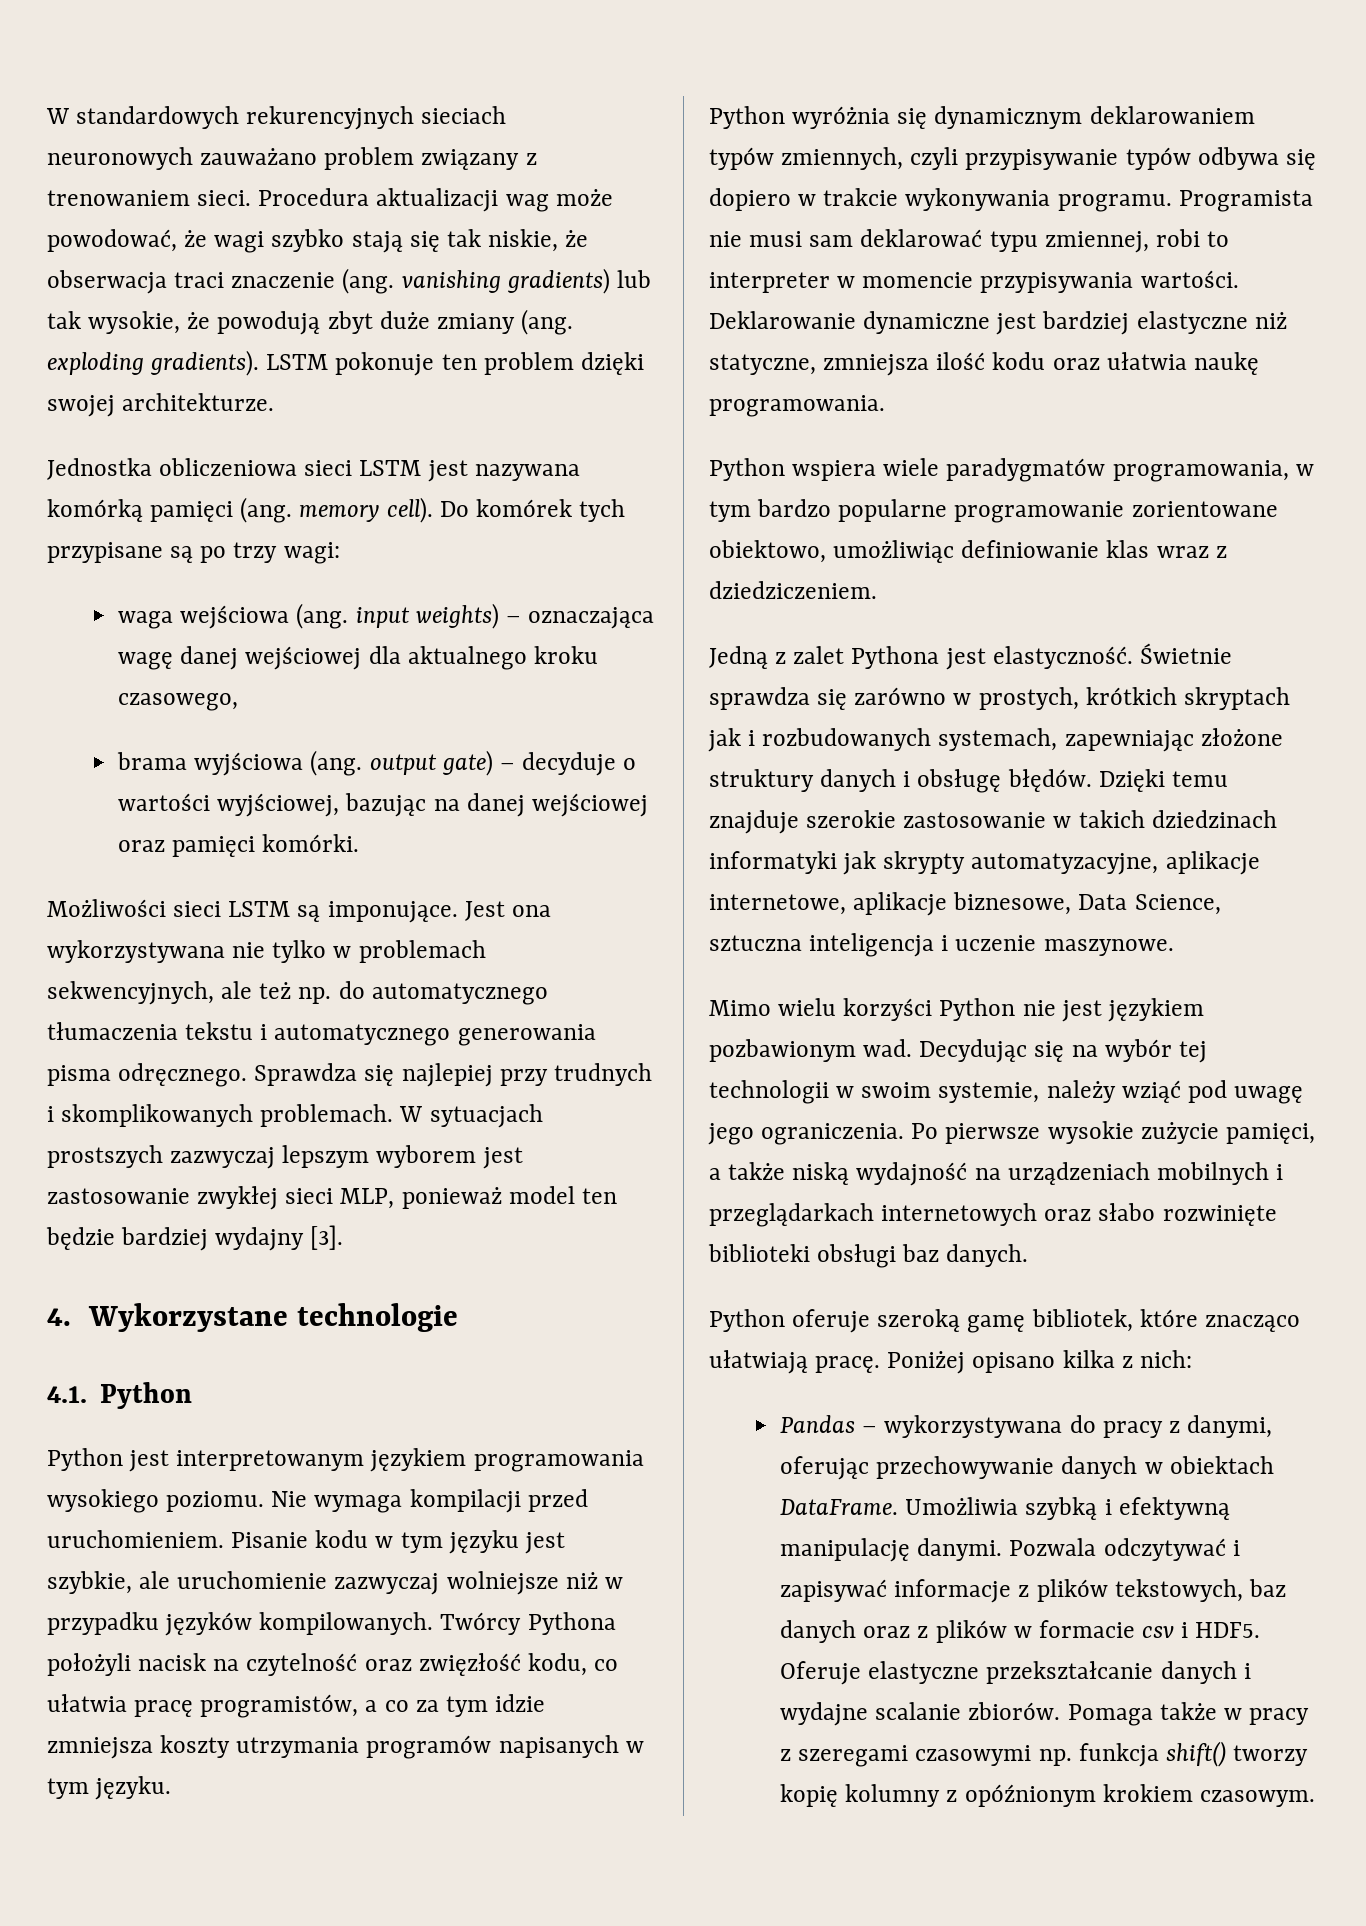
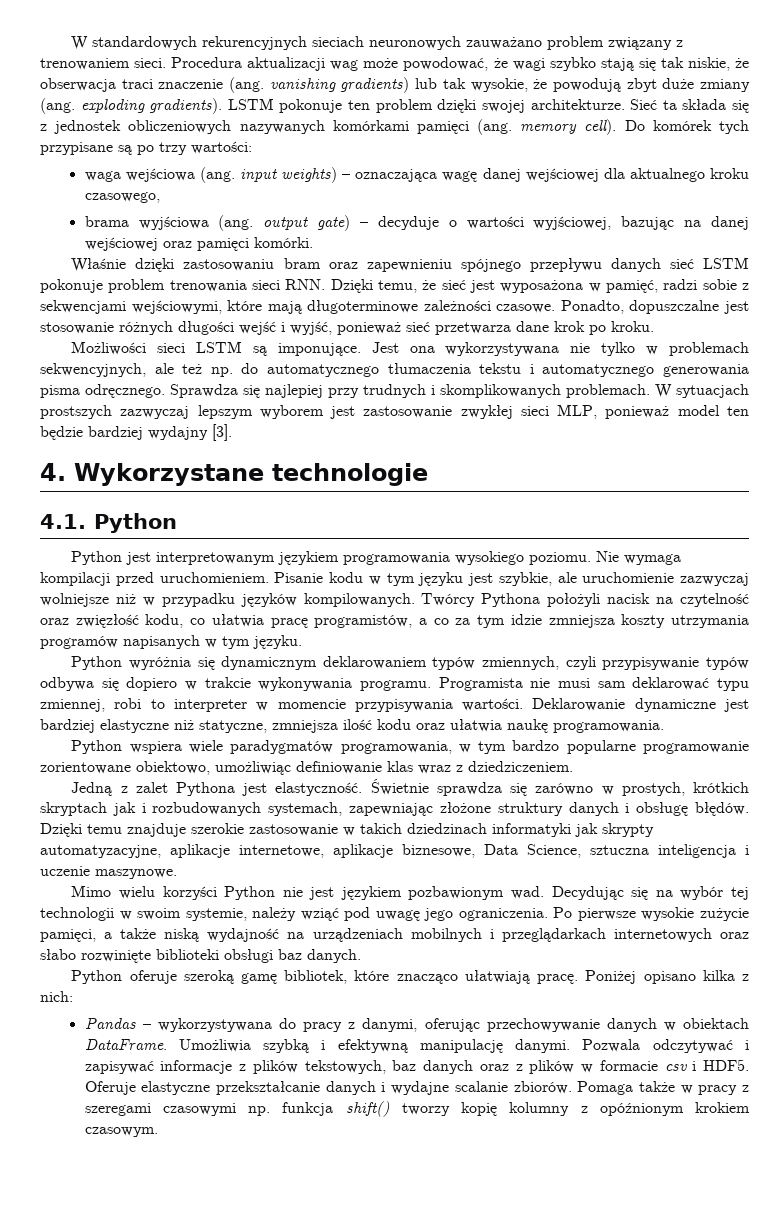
- LSTM pokonuje ten problem dzięki swojej architekturze.
- Jednostka obliczeniowa sieci LSTM jest nazywana komórką pamięci (ang. memory cell).
+ LSTM pokonuje ten problem dzięki swojej architekturze. Sieć ta składa się z jednostek obliczeniowych nazywanych komórkami pamięci (ang. memory cell).
- Do komórek tych przypisane są po trzy wagi:
+ Do komórek tych przypisane są po trzy wartości:
+ Właśnie dzięki zastosowaniu bram oraz zapewnieniu spójnego przepływu danych sieć LSTM pokonuje problem trenowania sieci RNN. Dzięki temu, że sieć jest wyposażona w pamięć, radzi sobie z sekwencjami wejściowymi, które mają długoterminowe zależności czasowe. Ponadto, dopuszczalne jest stosowanie różnych długości wejść i wyjść, ponieważ sieć przetwarza dane krok po kroku.

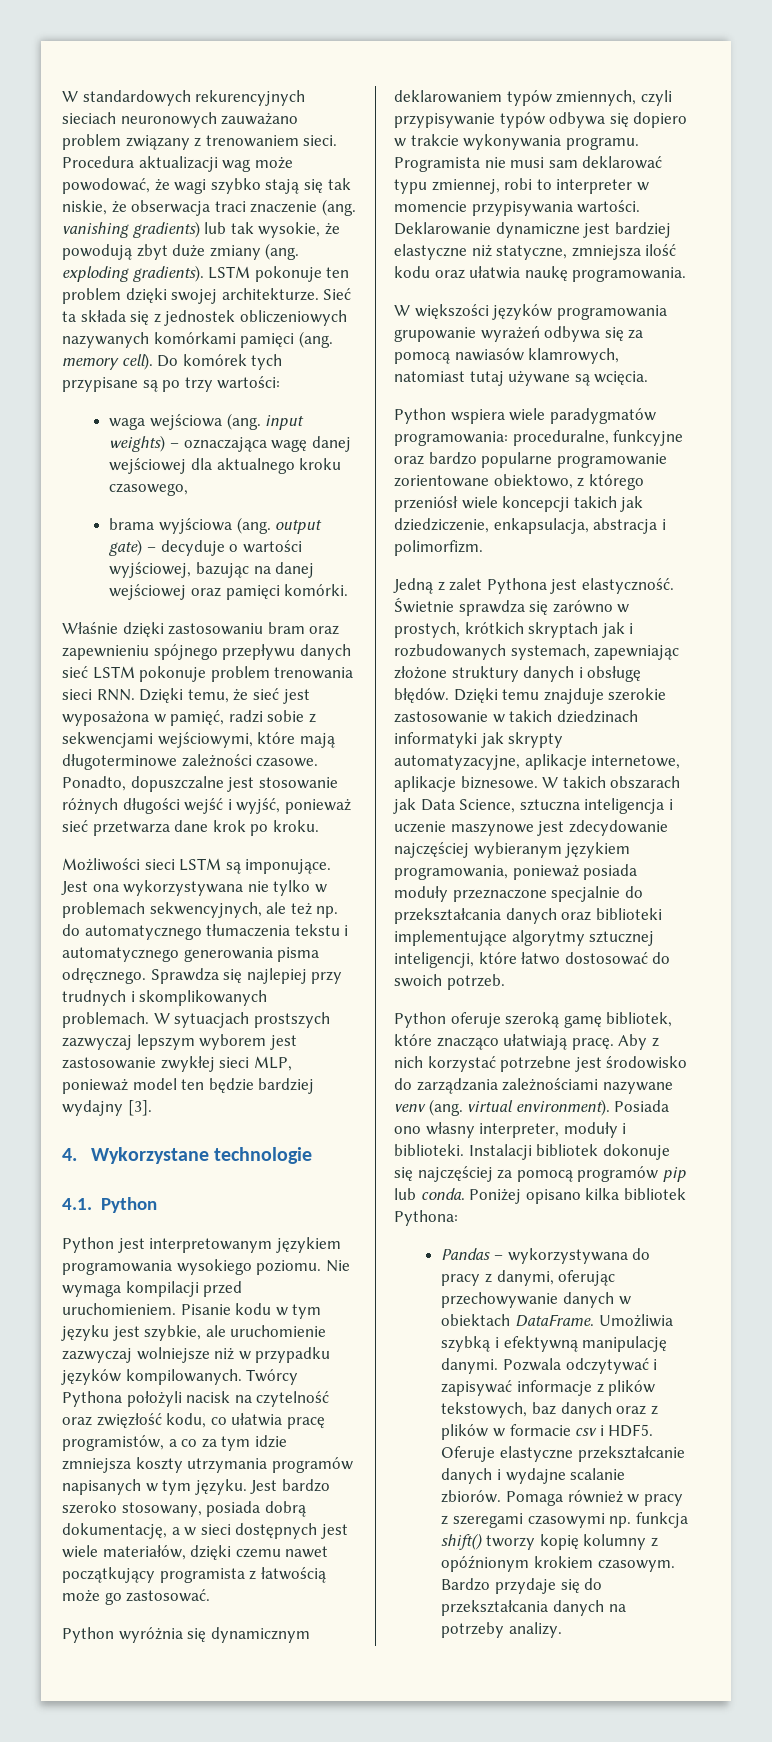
+ Jest bardzo szeroko stosowany, posiada dobrą dokumentację, a w sieci dostępnych jest wiele materiałów, dzięki czemu nawet początkujący programista z łatwością może go zastosować.
+ W większości języków programowania grupowanie wyrażeń odbywa się za pomocą nawiasów klamrowych, natomiast tutaj używane są wcięcia.
- Python wspiera wiele paradygmatów programowania, w tym bardzo popularne programowanie zorientowane obiektowo, umożliwiąc definiowanie klas wraz z dziedziczeniem.
+ Python wspiera wiele paradygmatów programowania: proceduralne, funkcyjne oraz bardzo popularne programowanie zorientowane obiektowo, z którego przeniósł wiele koncepcji takich jak dziedziczenie, enkapsulacja, abstracja i polimorfizm.
- Dzięki temu znajduje szerokie zastosowanie w takich dziedzinach informatyki jak skrypty automatyzacyjne, aplikacje internetowe, aplikacje biznesowe, Data Science, sztuczna inteligencja i uczenie maszynowe.
- Mimo wielu korzyści Python nie jest językiem pozbawionym wad. Decydując się na wybór tej technologii w swoim systemie, należy wziąć pod uwagę jego ograniczenia. Po pierwsze wysokie zużycie pamięci, a także niską wydajność na urządzeniach mobilnych i przeglądarkach internetowych oraz słabo rozwinięte biblioteki obsługi baz danych.
+ Dzięki temu znajduje szerokie zastosowanie w takich dziedzinach informatyki jak skrypty automatyzacyjne, aplikacje internetowe, aplikacje biznesowe. W takich obszarach jak Data Science, sztuczna inteligencja i uczenie maszynowe jest zdecydowanie najczęściej wybieranym językiem programowania, ponieważ posiada moduły przeznaczone specjalnie do przekształcania danych oraz biblioteki implementujące algorytmy sztucznej inteligencji, które łatwo dostosować do swoich potrzeb.
+ Aby z nich korzystać potrzebne jest środowisko do zarządzania zależnościami nazywane venv (ang. virtual environment). Posiada ono własny interpreter, moduły i biblioteki. Instalacji bibliotek dokonuje się najczęściej za pomocą programów pip lub conda.
- Poniżej opisano kilka z nich:
+ Poniżej opisano kilka bibliotek Pythona:
- Pomaga także w pracy z szeregami czasowymi np. funkcja shift() tworzy kopię kolumny z opóźnionym krokiem czasowym.
+ Pomaga również w pracy z szeregami czasowymi np. funkcja shift() tworzy kopię kolumny z opóźnionym krokiem czasowym.
+ Bardzo przydaje się do przekształcania danych na potrzeby analizy.

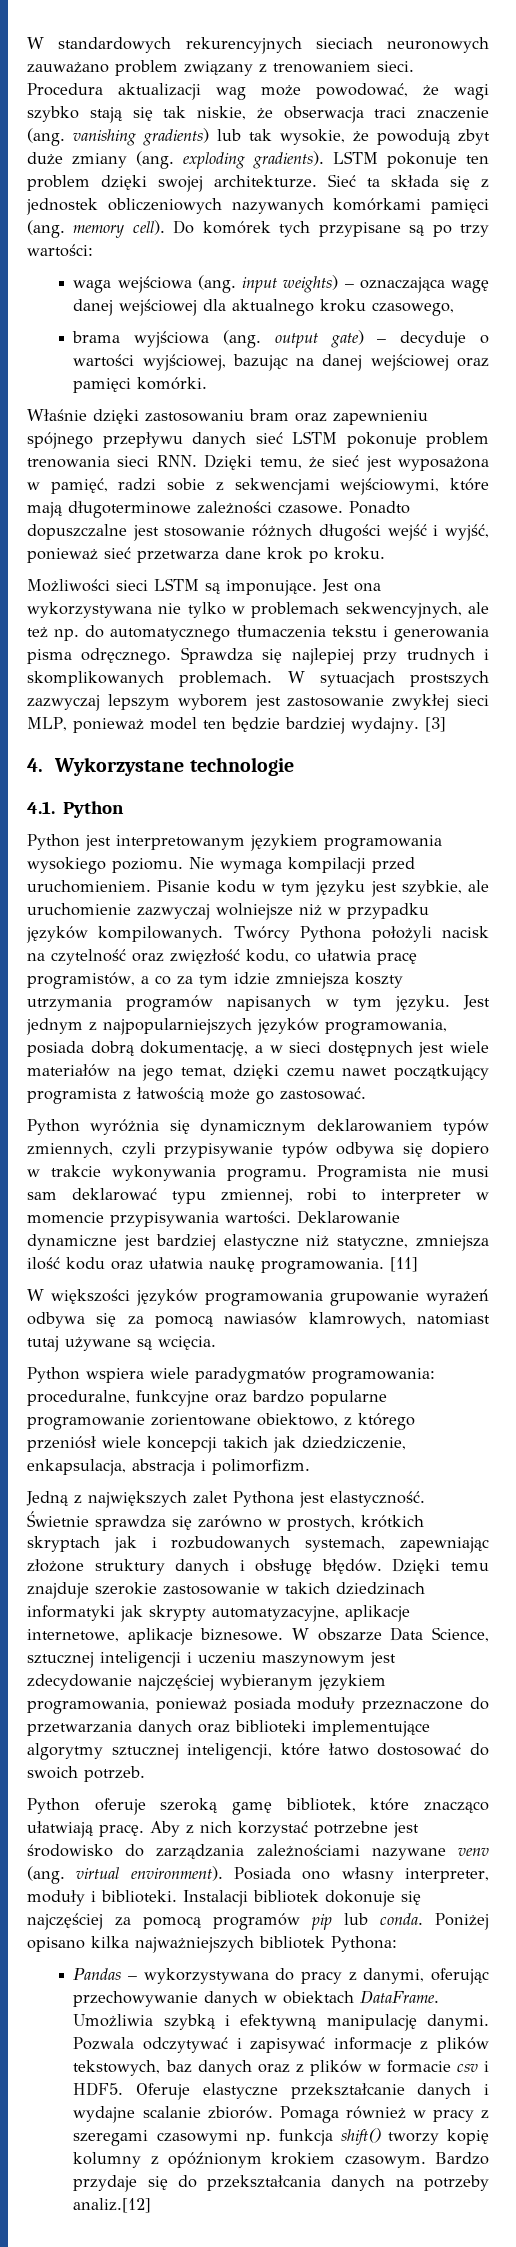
- Ponadto, dopuszczalne jest stosowanie różnych długości wejść i wyjść, ponieważ sieć przetwarza dane krok po kroku.
+ Ponadto dopuszczalne jest stosowanie różnych długości wejść i wyjść, ponieważ sieć przetwarza dane krok po kroku.
- Jest ona wykorzystywana nie tylko w problemach sekwencyjnych, ale też np. do automatycznego tłumaczenia tekstu i automatycznego generowania pisma odręcznego.
+ Jest ona wykorzystywana nie tylko w problemach sekwencyjnych, ale też np. do automatycznego tłumaczenia tekstu i generowania pisma odręcznego.
- W sytuacjach prostszych zazwyczaj lepszym wyborem jest zastosowanie zwykłej sieci MLP, ponieważ model ten będzie bardziej wydajny [3].
+ W sytuacjach prostszych zazwyczaj lepszym wyborem jest zastosowanie zwykłej sieci MLP, ponieważ model ten będzie bardziej wydajny. [3]
- Jest bardzo szeroko stosowany, posiada dobrą dokumentację, a w sieci dostępnych jest wiele materiałów, dzięki czemu nawet początkujący programista z łatwością może go zastosować.
+ Jest jednym z najpopularniejszych języków programowania, posiada dobrą dokumentację, a w sieci dostępnych jest wiele materiałów na jego temat, dzięki czemu nawet początkujący programista z łatwością może go zastosować.
+ [11]
- Jedną z zalet Pythona jest elastyczność.
+ Jedną z największych zalet Pythona jest elastyczność.
- W takich obszarach jak Data Science, sztuczna inteligencja i uczenie maszynowe jest zdecydowanie najczęściej wybieranym językiem programowania, ponieważ posiada moduły przeznaczone specjalnie do przekształcania danych oraz biblioteki implementujące algorytmy sztucznej inteligencji, które łatwo dostosować do swoich potrzeb.
+ W obszarze Data Science, sztucznej inteligencji i uczeniu maszynowym jest zdecydowanie najczęściej wybieranym językiem programowania, ponieważ posiada moduły przeznaczone do przetwarzania danych oraz biblioteki implementujące algorytmy sztucznej inteligencji, które łatwo dostosować do swoich potrzeb.
- Poniżej opisano kilka bibliotek Pythona:
+ Poniżej opisano kilka najważniejszych bibliotek Pythona:
- Bardzo przydaje się do przekształcania danych na potrzeby analizy.
+ Bardzo przydaje się do przekształcania danych na potrzeby analiz.[12]

